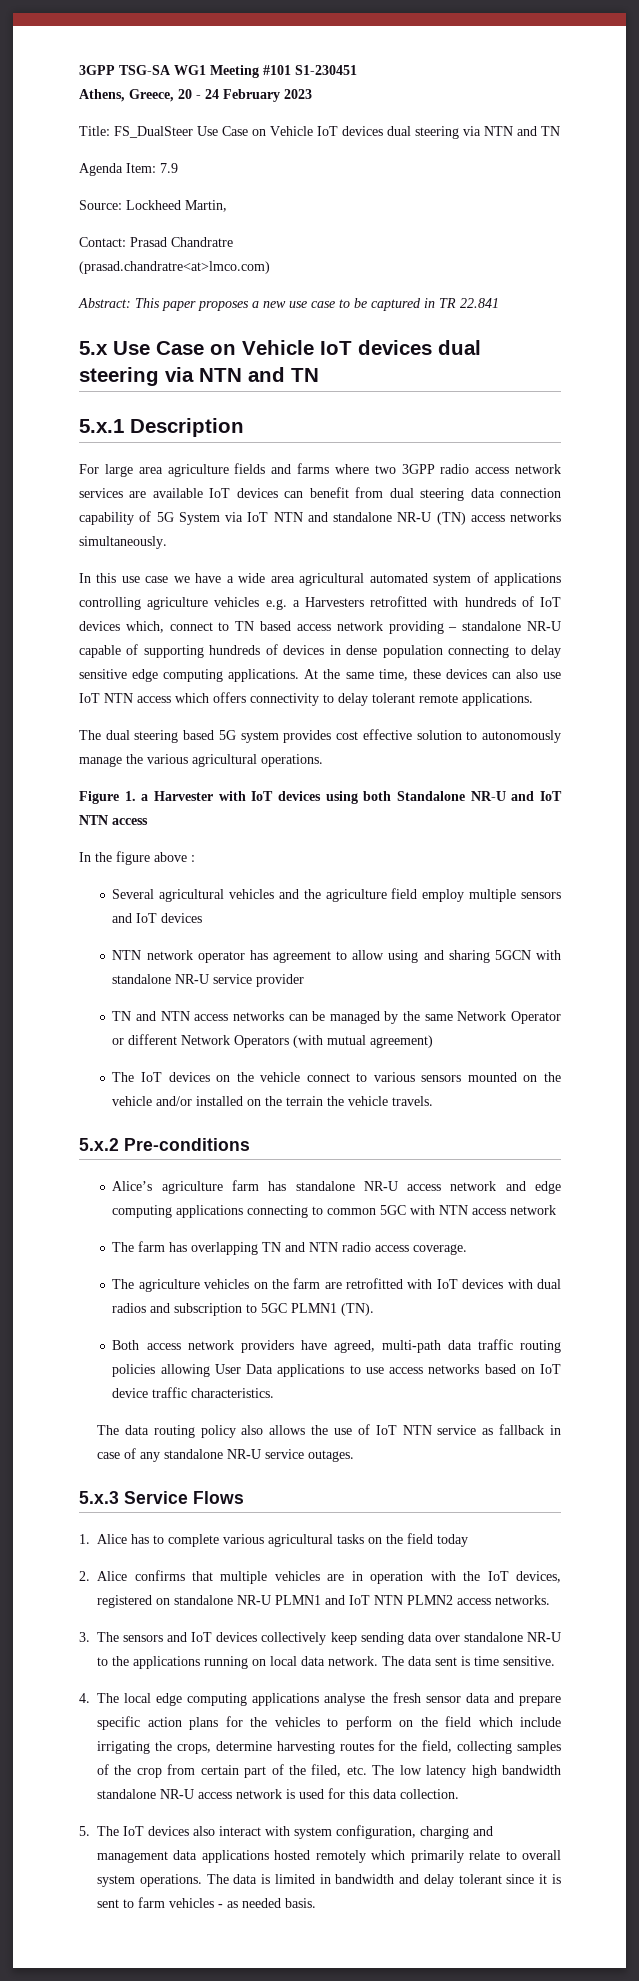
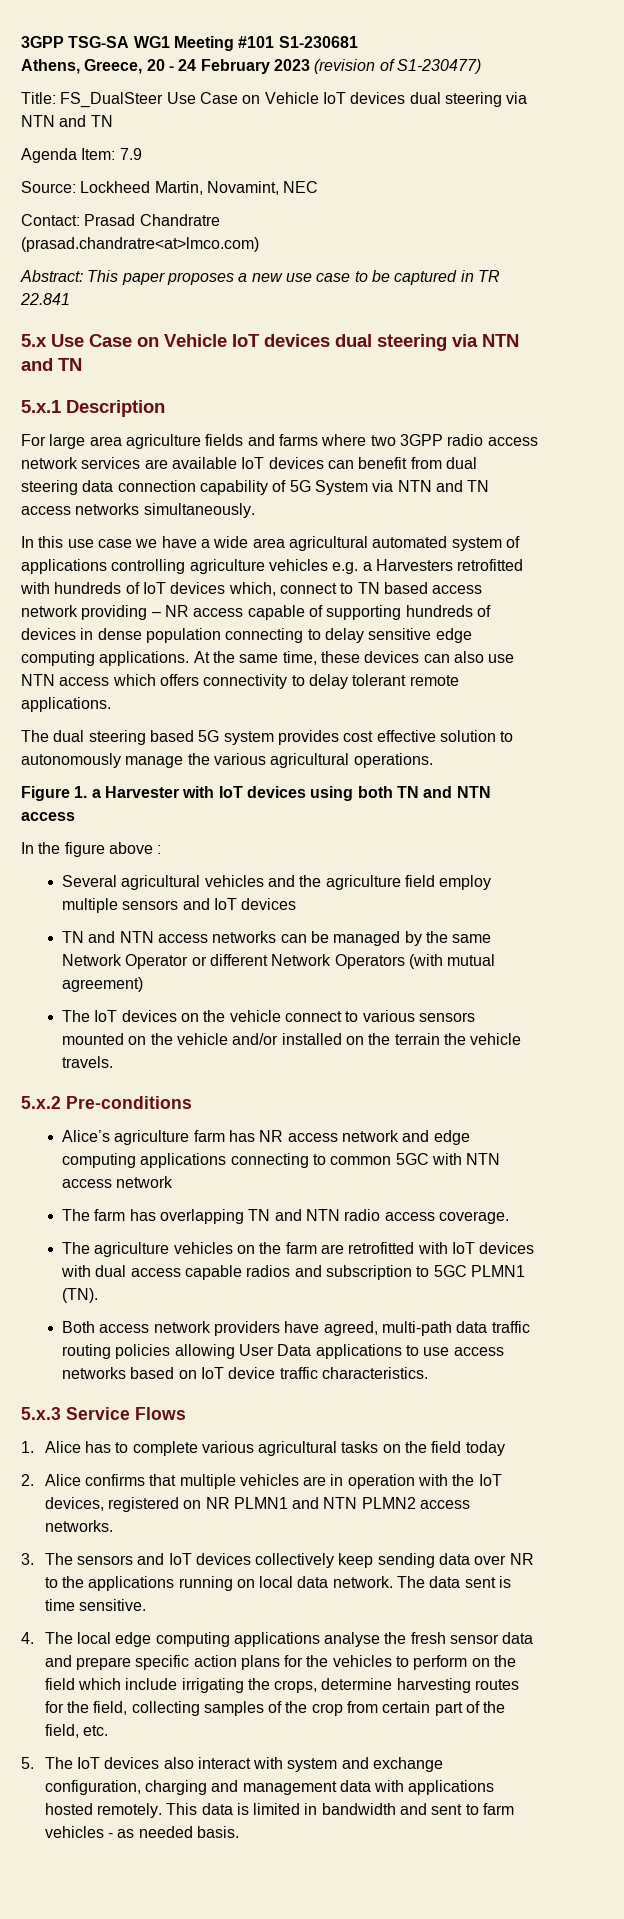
- 3GPP TSG-SA WG1 Meeting #101 S1-230451
+ 3GPP TSG-SA WG1 Meeting #101 S1-230681
- Athens, Greece, 20 - 24 February 2023
+ Athens, Greece, 20 - 24 February 2023 (revision of S1-230477)
- Source: Lockheed Martin,
+ Source: Lockheed Martin, Novamint, NEC
- For large area agriculture fields and farms where two 3GPP radio access network services are available IoT devices can benefit from dual steering data connection capability of 5G System via IoT NTN and standalone NR-U (TN) access networks simultaneously.
+ For large area agriculture fields and farms where two 3GPP radio access network services are available IoT devices can benefit from dual steering data connection capability of 5G System via NTN and TN access networks simultaneously.
- In this use case we have a wide area agricultural automated system of applications controlling agriculture vehicles e.g. a Harvesters retrofitted with hundreds of IoT devices which, connect to TN based access network providing – standalone NR-U capable of supporting hundreds of devices in dense population connecting to delay sensitive edge computing applications.
+ In this use case we have a wide area agricultural automated system of applications controlling agriculture vehicles e.g. a Harvesters retrofitted with hundreds of IoT devices which, connect to TN based access network providing – NR access capable of supporting hundreds of devices in dense population connecting to delay sensitive edge computing applications.
- At the same time, these devices can also use IoT NTN access which offers connectivity to delay tolerant remote applications.
+ At the same time, these devices can also use NTN access which offers connectivity to delay tolerant remote applications.
- Figure 1. a Harvester with IoT devices using both Standalone NR-U and IoT NTN access
+ Figure 1. a Harvester with IoT devices using both TN and NTN access
- NTN network operator has agreement to allow using and sharing 5GCN with standalone NR-U service provider
- Alice’s agriculture farm has standalone NR-U access network and edge computing applications connecting to common 5GC with NTN access network
+ Alice’s agriculture farm has NR access network and edge computing applications connecting to common 5GC with NTN access network
- The agriculture vehicles on the farm are retrofitted with IoT devices with dual radios and subscription to 5GC PLMN1 (TN).
+ The agriculture vehicles on the farm are retrofitted with IoT devices with dual access capable radios and subscription to 5GC PLMN1 (TN).
- The data routing policy also allows the use of IoT NTN service as fallback in case of any standalone NR-U service outages.
- 2. Alice confirms that multiple vehicles are in operation with the IoT devices, registered on standalone NR-U PLMN1 and IoT NTN PLMN2 access networks.
+ 2. Alice confirms that multiple vehicles are in operation with the IoT devices, registered on NR PLMN1 and NTN PLMN2 access networks.
- 3. The sensors and IoT devices collectively keep sending data over standalone NR-U to the applications running on local data network.
+ 3. The sensors and IoT devices collectively keep sending data over NR to the applications running on local data network.
- 4. The local edge computing applications analyse the fresh sensor data and prepare specific action plans for the vehicles to perform on the field which include irrigating the crops, determine harvesting routes for the field, collecting samples of the crop from certain part of the filed, etc. The low latency high bandwidth standalone NR-U access network is used for this data collection.
+ 4. The local edge computing applications analyse the fresh sensor data and prepare specific action plans for the vehicles to perform on the field which include irrigating the crops, determine harvesting routes for the field, collecting samples of the crop from certain part of the field, etc.
- 5. The IoT devices also interact with system configuration, charging and management data applications hosted remotely which primarily relate to overall system operations. The data is limited in bandwidth and delay tolerant since it is sent to farm vehicles - as needed basis.
+ 5. The IoT devices also interact with system and exchange configuration, charging and management data with applications hosted remotely. This data is limited in bandwidth and sent to farm vehicles - as needed basis.

